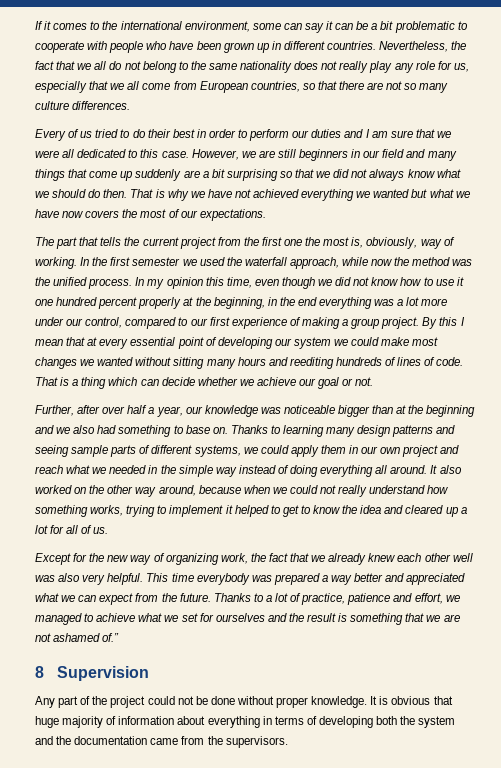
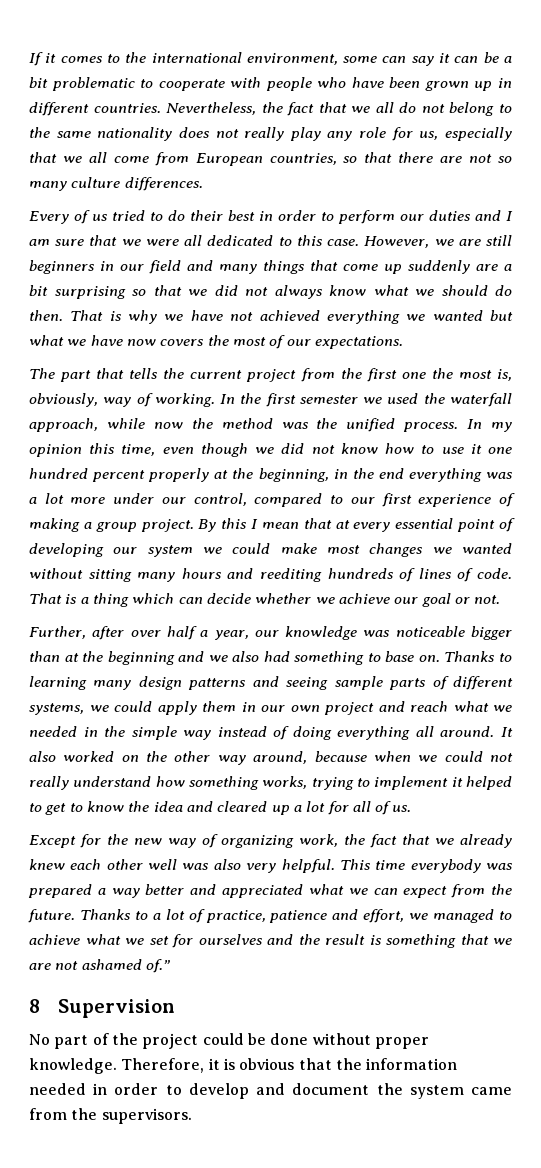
- Any part of the project could not be done without proper knowledge.
+ No part of the project could be done without proper knowledge.
- It is obvious that huge majority of information about everything in terms of developing both the system and the documentation came from the supervisors.
+ Therefore, it is obvious that the information needed in order to develop and document the system came from the supervisors.

